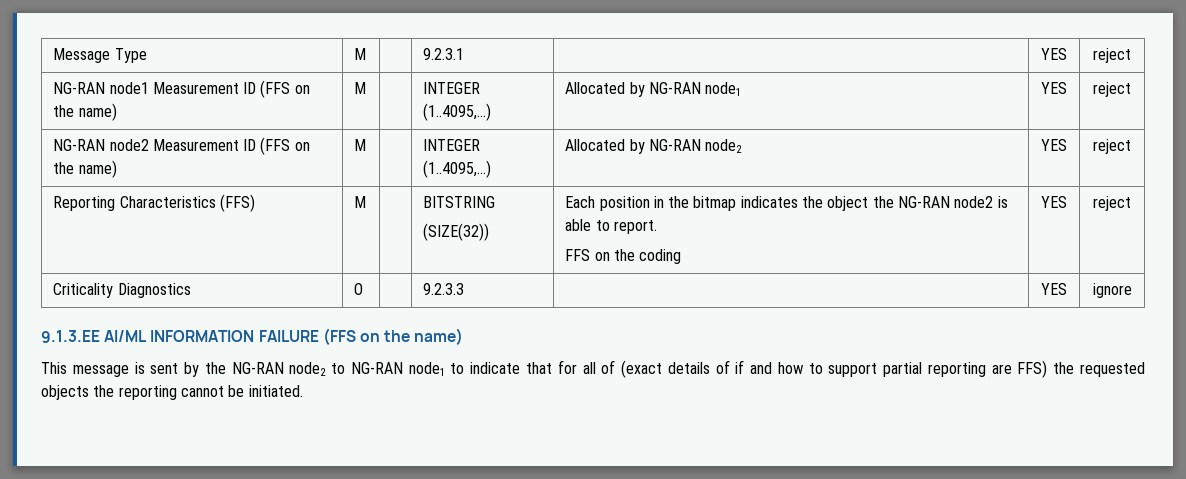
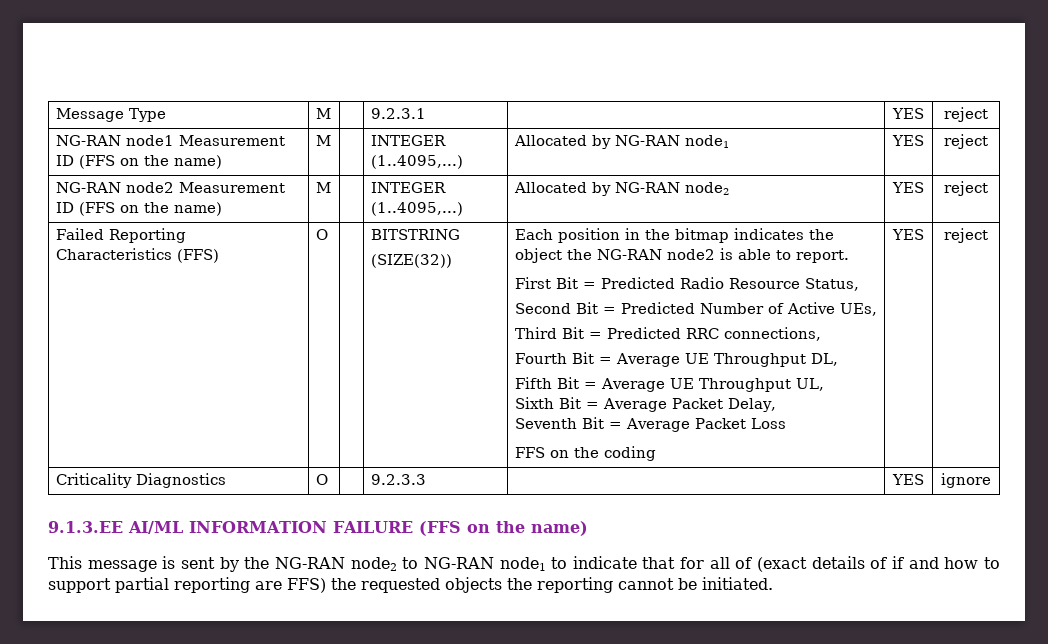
- Reporting Characteristics (FFS) | M
+ Failed Reporting Characteristics (FFS) | O
+ First Bit = Predicted Radio Resource Status,
+ Second Bit = Predicted Number of Active UEs,
+ Third Bit = Predicted RRC connections,
+ Fourth Bit = Average UE Throughput DL,
+ Fifth Bit = Average UE Throughput UL,
+ Sixth Bit = Average Packet Delay,
+ Seventh Bit = Average Packet Loss

